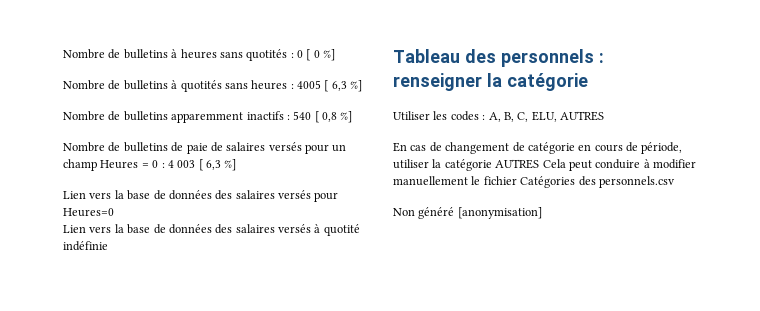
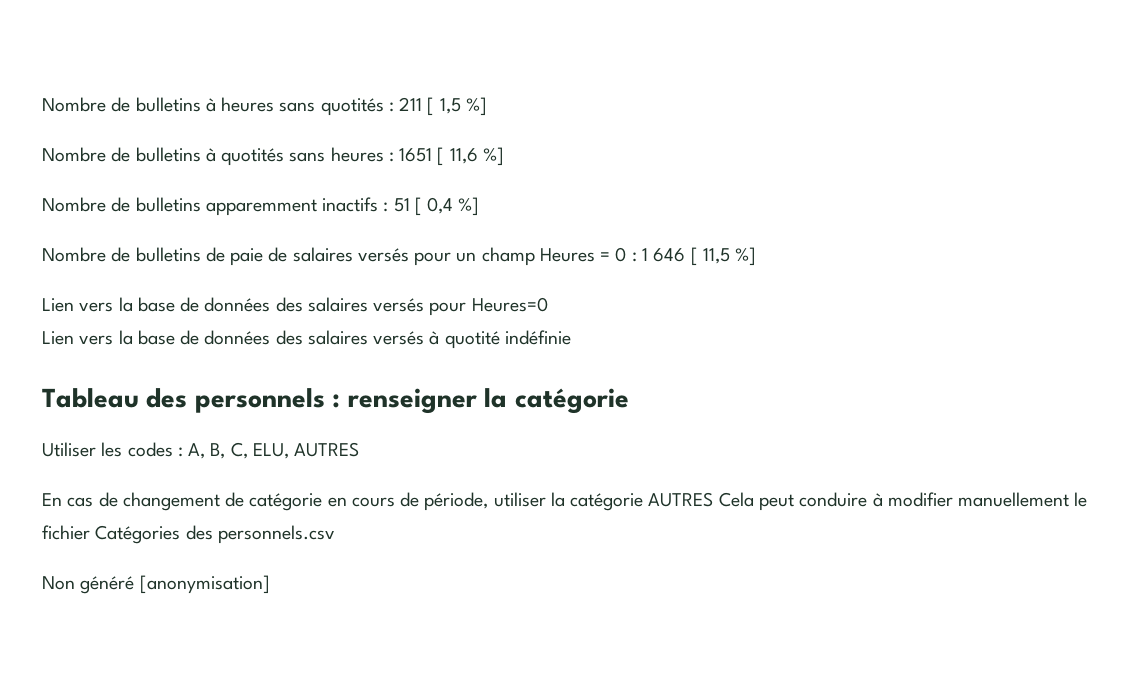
- Nombre de bulletins à heures sans quotités : 0 [ 0 %]
+ Nombre de bulletins à heures sans quotités : 211 [ 1,5 %]
- Nombre de bulletins à quotités sans heures : 4005 [ 6,3 %]
+ Nombre de bulletins à quotités sans heures : 1651 [ 11,6 %]
- Nombre de bulletins apparemment inactifs : 540 [ 0,8 %]
+ Nombre de bulletins apparemment inactifs : 51 [ 0,4 %]
- Nombre de bulletins de paie de salaires versés pour un champ Heures = 0 : 4 003 [ 6,3 %]
+ Nombre de bulletins de paie de salaires versés pour un champ Heures = 0 : 1 646 [ 11,5 %]

